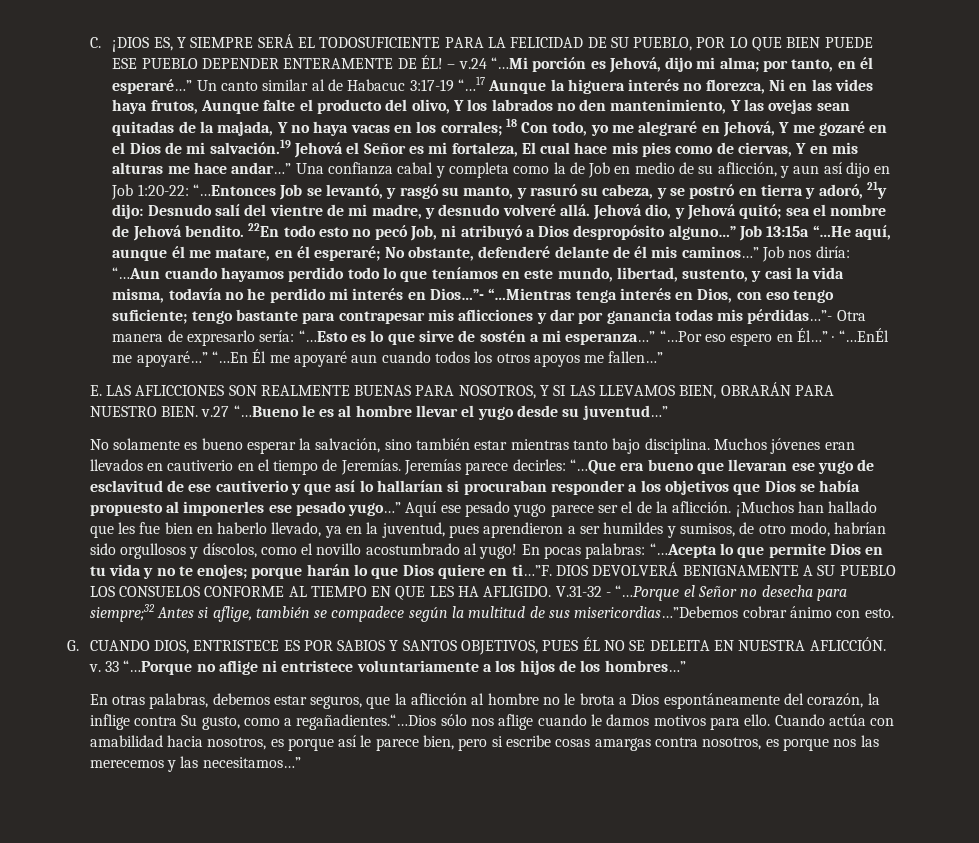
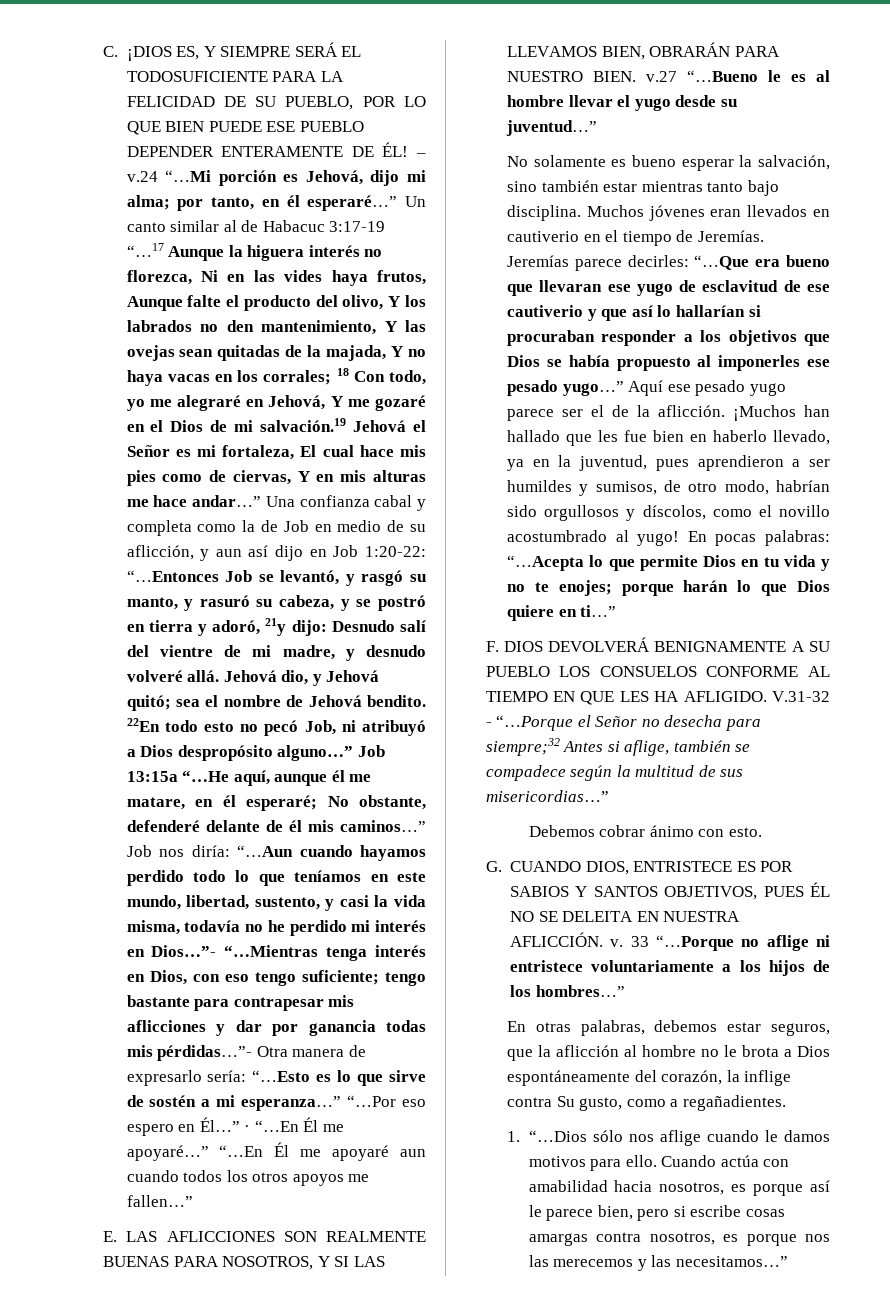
- · “…EnÉl me apoyaré…”
+ · “…En Él me apoyaré…”
- En pocas palabras: “…Acepta lo que permite Dios en tu vida y no te enojes; porque harán lo que Dios quiere en ti…”F. DIOS DEVOLVERÁ BENIGNAMENTE A SU PUEBLO LOS CONSUELOS CONFORME AL TIEMPO EN QUE LES HA AFLIGIDO.
+ En pocas palabras: “…Acepta lo que permite Dios en tu vida y no te enojes; porque harán lo que Dios quiere en ti…”
+ F. DIOS DEVOLVERÁ BENIGNAMENTE A SU PUEBLO LOS CONSUELOS CONFORME AL TIEMPO EN QUE LES HA AFLIGIDO.
- V.31-32 - “…Porque el Señor no desecha para siempre;32 Antes si aflige, también se compadece según la multitud de sus misericordias…”Debemos cobrar ánimo con esto.
+ V.31-32 - “…Porque el Señor no desecha para siempre;32 Antes si aflige, también se compadece según la multitud de sus misericordias…”
+ Debemos cobrar ánimo con esto.
- En otras palabras, debemos estar seguros, que la aflicción al hombre no le brota a Dios espontáneamente del corazón, la inflige contra Su gusto, como a regañadientes.“…Dios sólo nos aflige cuando le damos motivos para ello.
+ En otras palabras, debemos estar seguros, que la aflicción al hombre no le brota a Dios espontáneamente del corazón, la inflige contra Su gusto, como a regañadientes.
+ 1. “…Dios sólo nos aflige cuando le damos motivos para ello.

